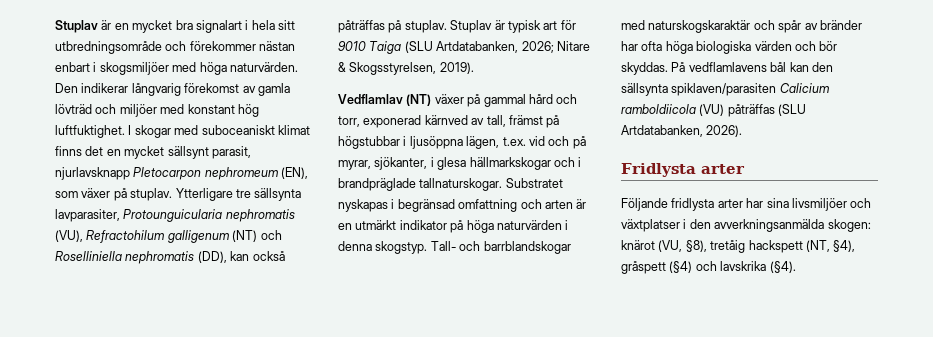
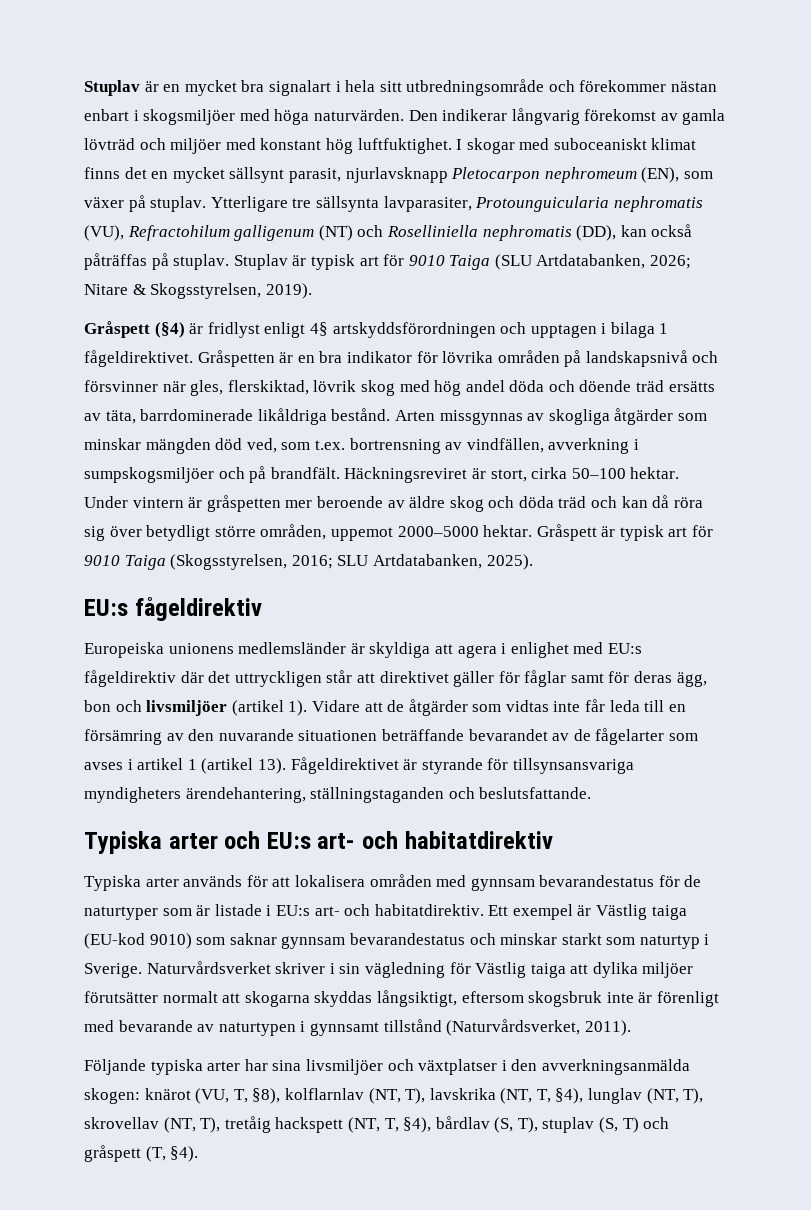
- Vedflamlav (NT) växer på gammal hård och torr, exponerad kärnved av tall, främst på högstubbar i ljusöppna lägen, t.ex. vid och på myrar, sjökanter, i glesa hällmarkskogar och i brandpräglade tallnaturskogar. Substratet nyskapas i begränsad omfattning och arten är en utmärkt indikator på höga naturvärden i denna skogstyp. Tall- och barrblandskogar med naturskogskaraktär och spår av bränder har ofta höga biologiska värden och bör skyddas. På vedflamlavens bål kan den sällsynta spiklaven/parasiten Calicium ramboldiicola (VU) påträffas (SLU Artdatabanken, 2026).
- Fridlysta arter
+ Gråspett (§4) är fridlyst enligt 4§ artskyddsförordningen och upptagen i bilaga 1 fågeldirektivet. Gråspetten är en bra indikator för lövrika områden på landskapsnivå och försvinner när gles, flerskiktad, lövrik skog med hög andel döda och döende träd ersätts av täta, barrdominerade likåldriga bestånd. Arten missgynnas av skogliga åtgärder som minskar mängden död ved, som t.ex. bortrensning av vindfällen, avverkning i sumpskogsmiljöer och på brandfält. Häckningsreviret är stort, cirka 50–100 hektar. Under vintern är gråspetten mer beroende av äldre skog och döda träd och kan då röra sig över betydligt större områden, uppemot 2000–5000 hektar. Gråspett är typisk art för 9010 Taiga (Skogsstyrelsen, 2016; SLU Artdatabanken, 2025).
+ EU:s fågeldirektiv
+ Europeiska unionens medlemsländer är skyldiga att agera i enlighet med EU:s fågeldirektiv där det uttryckligen står att direktivet gäller för fåglar samt för deras ägg, bon och livsmiljöer (artikel 1). Vidare att de åtgärder som vidtas inte får leda till en försämring av den nuvarande situationen beträffande bevarandet av de fågelarter som avses i artikel 1 (artikel 13). Fågeldirektivet är styrande för tillsynsansvariga myndigheters ärendehantering, ställningstaganden och beslutsfattande.
+ Typiska arter och EU:s art- och habitatdirektiv
+ Typiska arter används för att lokalisera områden med gynnsam bevarandestatus för de naturtyper som är listade i EU:s art- och habitatdirektiv. Ett exempel är Västlig taiga (EU-kod 9010) som saknar gynnsam bevarandestatus och minskar starkt som naturtyp i Sverige. Naturvårdsverket skriver i sin vägledning för Västlig taiga att dylika miljöer förutsätter normalt att skogarna skyddas långsiktigt, eftersom skogsbruk inte är förenligt med bevarande av naturtypen i gynnsamt tillstånd (Naturvårdsverket, 2011).
- Följande fridlysta arter har sina livsmiljöer och växtplatser i den avverkningsanmälda skogen: knärot (VU, §8), tretåig hackspett (NT, §4), gråspett (§4) och lavskrika (§4).
+ Följande typiska arter har sina livsmiljöer och växtplatser i den avverkningsanmälda skogen: knärot (VU, T, §8), kolflarnlav (NT, T), lavskrika (NT, T, §4), lunglav (NT, T), skrovellav (NT, T), tretåig hackspett (NT, T, §4), bårdlav (S, T), stuplav (S, T) och gråspett (T, §4).

